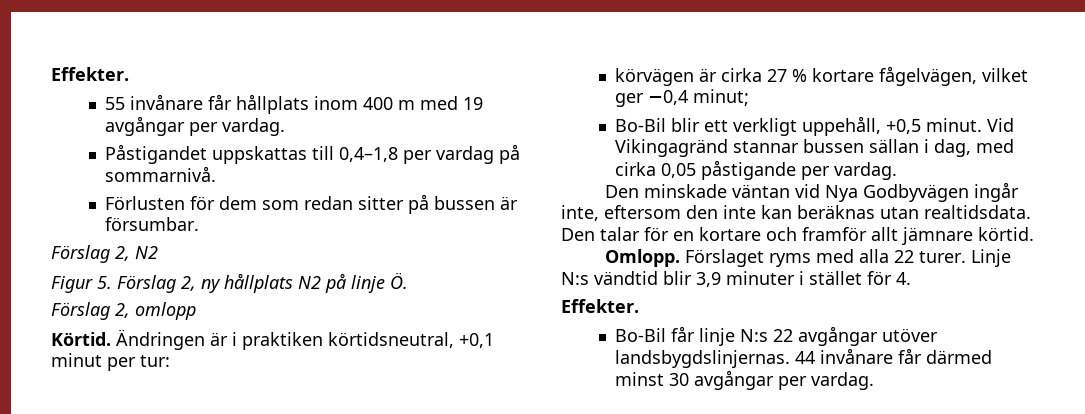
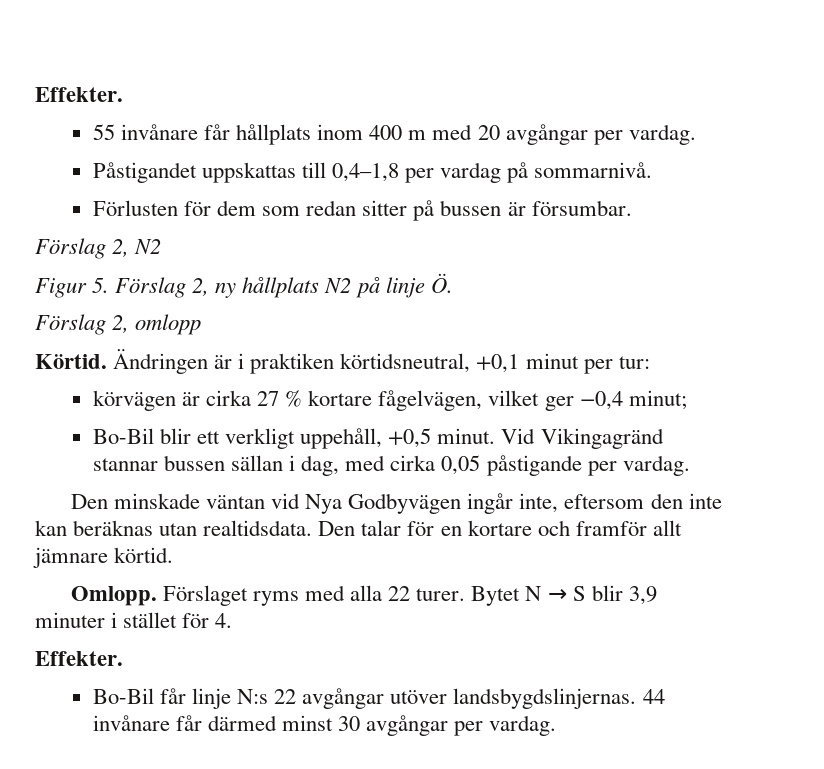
- 55 invånare får hållplats inom 400 m med 19 avgångar per vardag.
+ 55 invånare får hållplats inom 400 m med 20 avgångar per vardag.
- Linje N:s vändtid blir 3,9 minuter i stället för 4.
+ Bytet N → S blir 3,9 minuter i stället för 4.

